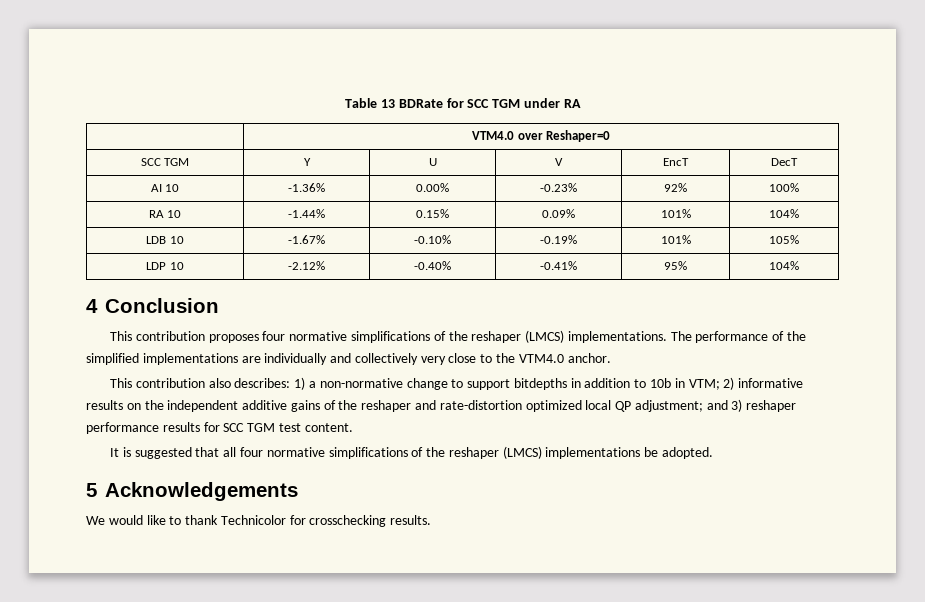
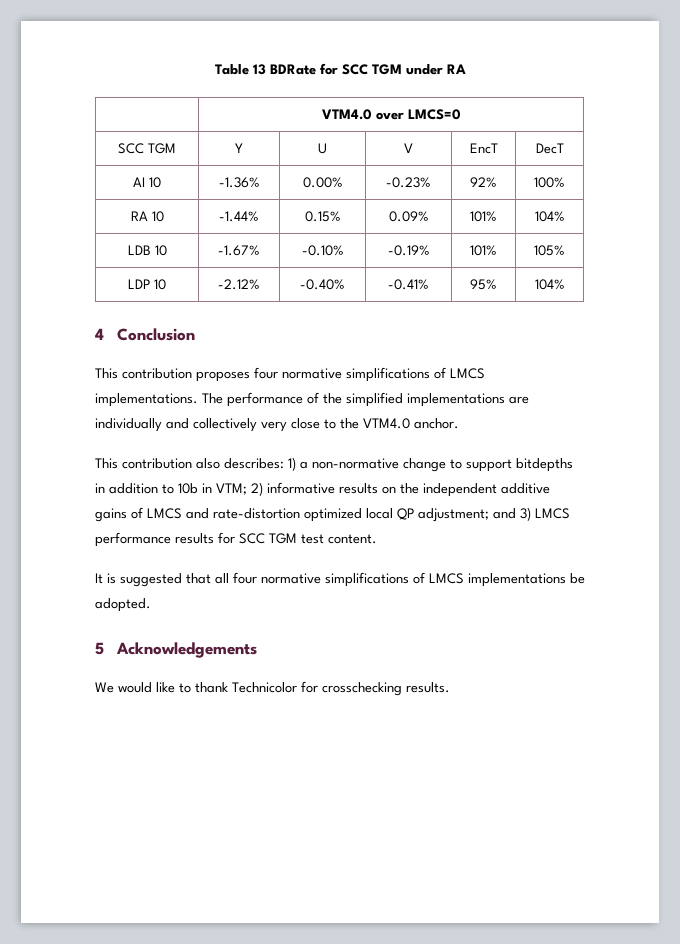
- | VTM4.0 over Reshaper=0
+ | VTM4.0 over LMCS=0
- This contribution proposes four normative simplifications of the reshaper (LMCS) implementations.
+ This contribution proposes four normative simplifications of LMCS implementations.
- This contribution also describes: 1) a non-normative change to support bitdepths in addition to 10b in VTM; 2) informative results on the independent additive gains of the reshaper and rate-distortion optimized local QP adjustment; and 3) reshaper performance results for SCC TGM test content.
+ This contribution also describes: 1) a non-normative change to support bitdepths in addition to 10b in VTM; 2) informative results on the independent additive gains of LMCS and rate-distortion optimized local QP adjustment; and 3) LMCS performance results for SCC TGM test content.
- It is suggested that all four normative simplifications of the reshaper (LMCS) implementations be adopted.
+ It is suggested that all four normative simplifications of LMCS implementations be adopted.

